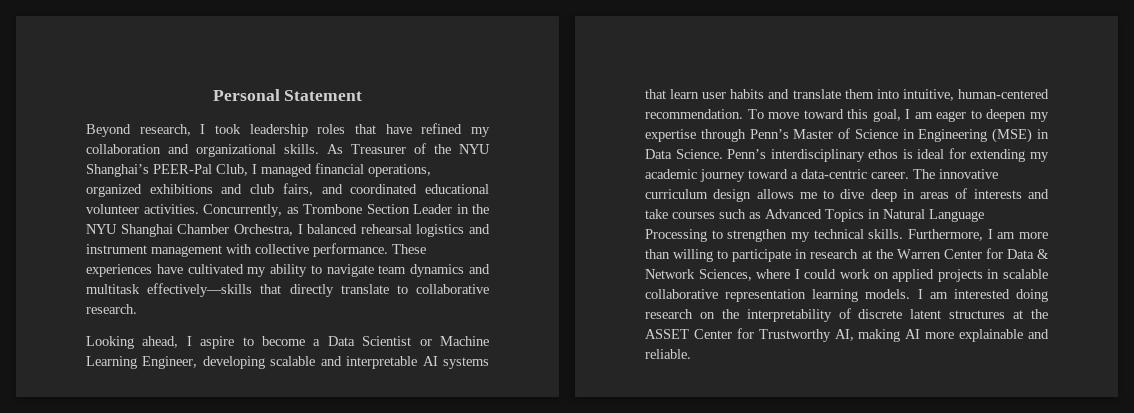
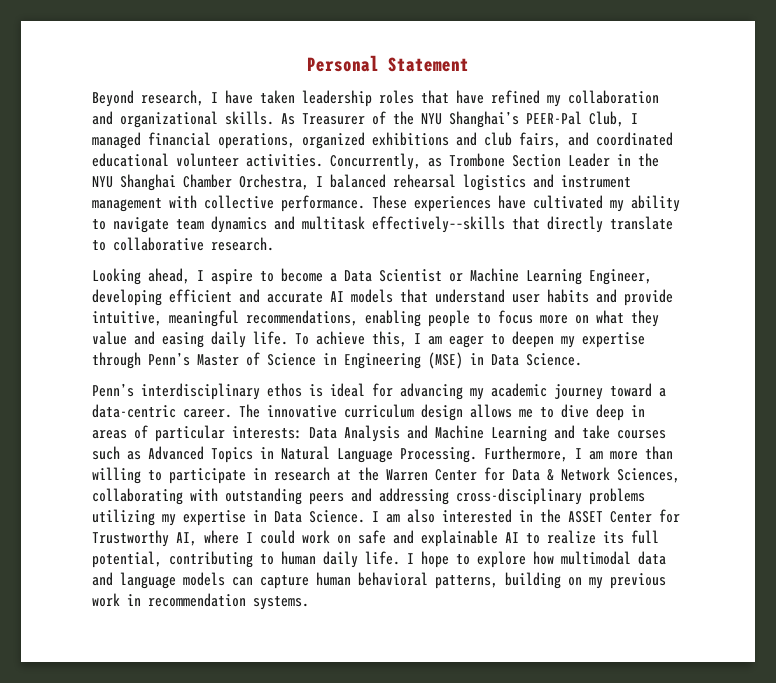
- Beyond research, I took leadership roles that have refined my collaboration and organizational skills.
+ Beyond research, I have taken leadership roles that have refined my collaboration and organizational skills.
- Looking ahead, I aspire to become a Data Scientist or Machine Learning Engineer, developing scalable and interpretable AI systems that learn user habits and translate them into intuitive, human-centered recommendation. To move toward this goal, I am eager to deepen my expertise through Penn’s Master of Science in Engineering (MSE) in Data Science. Penn’s interdisciplinary ethos is ideal for extending my academic journey toward a data-centric career.
+ Looking ahead, I aspire to become a Data Scientist or Machine Learning Engineer, developing efficient and accurate AI models that understand user habits and provide intuitive, meaningful recommendations, enabling people to focus more on what they value and easing daily life. To achieve this, I am eager to deepen my expertise through Penn’s Master of Science in Engineering (MSE) in Data Science.
+ Penn’s interdisciplinary ethos is ideal for advancing my academic journey toward a data-centric career.
- The innovative curriculum design allows me to dive deep in areas of interests and take courses such as Advanced Topics in Natural Language Processing to strengthen my technical skills.
+ The innovative curriculum design allows me to dive deep in areas of particular interests: Data Analysis and Machine Learning and take courses such as Advanced Topics in Natural Language Processing.
- Furthermore, I am more than willing to participate in research at the Warren Center for Data & Network Sciences, where I could work on applied projects in scalable collaborative representation learning models. I am interested doing research on the interpretability of discrete latent structures at the ASSET Center for Trustworthy AI, making AI more explainable and reliable.
+ Furthermore, I am more than willing to participate in research at the Warren Center for Data & Network Sciences, collaborating with outstanding peers and addressing cross-disciplinary problems utilizing my expertise in Data Science. I am also interested in the ASSET Center for Trustworthy AI, where I could work on safe and explainable AI to realize its full potential, contributing to human daily life. I hope to explore how multimodal data and language models can capture human behavioral patterns, building on my previous work in recommendation systems.

